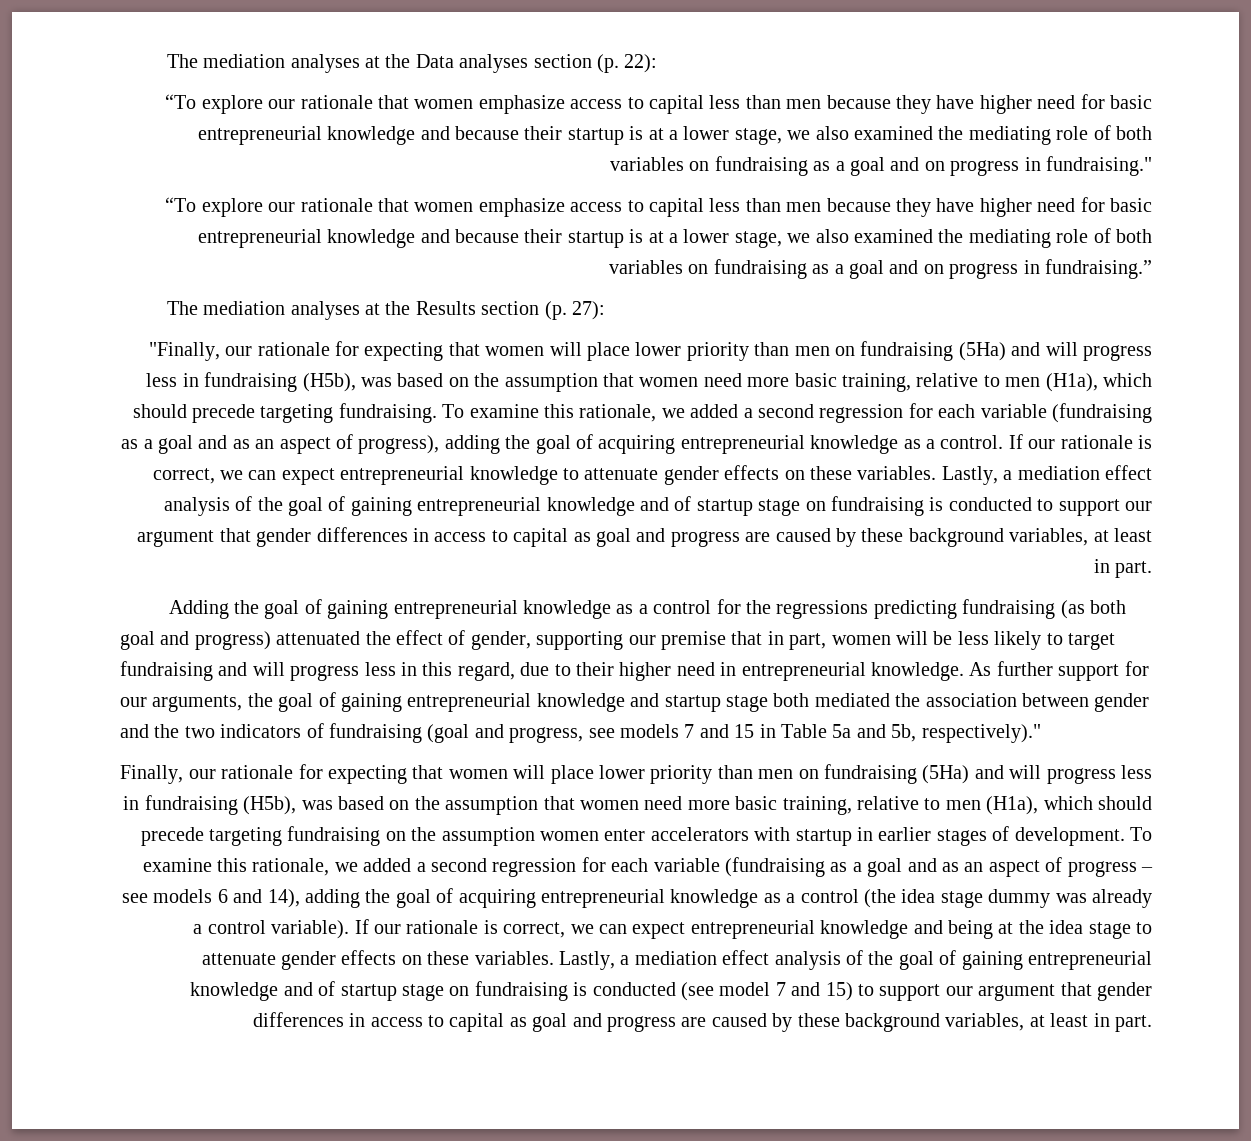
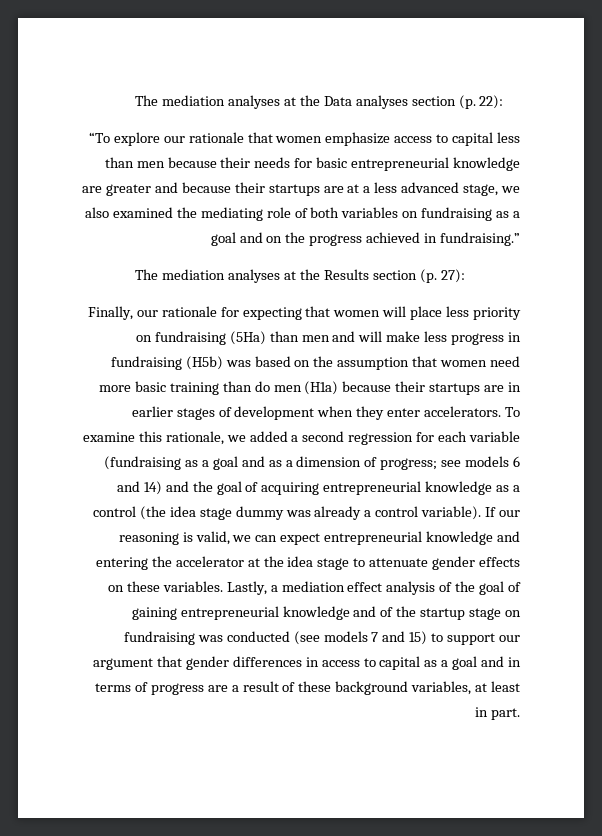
  The mediation analyses at the Data analyses section (p. 22):
- “To explore our rationale that women emphasize access to capital less than men because they have higher need for basic entrepreneurial knowledge and because their startup is at a lower stage, we also examined the mediating role of both variables on fundraising as a goal and on progress in fundraising."
- “To explore our rationale that women emphasize access to capital less than men because they have higher need for basic entrepreneurial knowledge and because their startup is at a lower stage, we also examined the mediating role of both variables on fundraising as a goal and on progress in fundraising.”
+ “To explore our rationale that women emphasize access to capital less than men because their needs for basic entrepreneurial knowledge are greater and because their startups are at a less advanced stage, we also examined the mediating role of both variables on fundraising as a goal and on the progress achieved in fundraising.”
- "Finally, our rationale for expecting that women will place lower priority than men on fundraising (5Ha) and will progress less in fundraising (H5b), was based on the assumption that women need more basic training, relative to men (H1a), which should precede targeting fundraising.
+ Finally, our rationale for expecting that women will place less priority on fundraising (5Ha) than men and will make less progress in fundraising (H5b) was based on the assumption that women need more basic training than do men (H1a) because their startups are in earlier stages of development when they enter accelerators.
- To examine this rationale, we added a second regression for each variable (fundraising as a goal and as an aspect of progress), adding the goal of acquiring entrepreneurial knowledge as a control. If our rationale is correct, we can expect entrepreneurial knowledge to attenuate gender effects on these variables. Lastly, a mediation effect analysis of the goal of gaining entrepreneurial knowledge and of startup stage on fundraising is conducted to support our argument that gender differences in access to capital as goal and progress are caused by these background variables, at least in part.
- Adding the goal of gaining entrepreneurial knowledge as a control for the regressions predicting fundraising (as both goal and progress) attenuated the effect of gender, supporting our premise that in part, women will be less likely to target fundraising and will progress less in this regard, due to their higher need in entrepreneurial knowledge. As further support for our arguments, the goal of gaining entrepreneurial knowledge and startup stage both mediated the association between gender and the two indicators of fundraising (goal and progress, see models 7 and 15 in Table 5a and 5b, respectively)."
- Finally, our rationale for expecting that women will place lower priority than men on fundraising (5Ha) and will progress less in fundraising (H5b), was based on the assumption that women need more basic training, relative to men (H1a), which should precede targeting fundraising on the assumption women enter accelerators with startup in earlier stages of development. To examine this rationale, we added a second regression for each variable (fundraising as a goal and as an aspect of progress – see models 6 and 14), adding the goal of acquiring entrepreneurial knowledge as a control (the idea stage dummy was already a control variable).
+ To examine this rationale, we added a second regression for each variable (fundraising as a goal and as a dimension of progress; see models 6 and 14) and the goal of acquiring entrepreneurial knowledge as a control (the idea stage dummy was already a control variable).
- If our rationale is correct, we can expect entrepreneurial knowledge and being at the idea stage to attenuate gender effects on these variables.
+ If our reasoning is valid, we can expect entrepreneurial knowledge and entering the accelerator at the idea stage to attenuate gender effects on these variables.
- Lastly, a mediation effect analysis of the goal of gaining entrepreneurial knowledge and of startup stage on fundraising is conducted (see model 7 and 15) to support our argument that gender differences in access to capital as goal and progress are caused by these background variables, at least in part.
+ Lastly, a mediation effect analysis of the goal of gaining entrepreneurial knowledge and of the startup stage on fundraising was conducted (see models 7 and 15) to support our argument that gender differences in access to capital as a goal and in terms of progress are a result of these background variables, at least in part.

